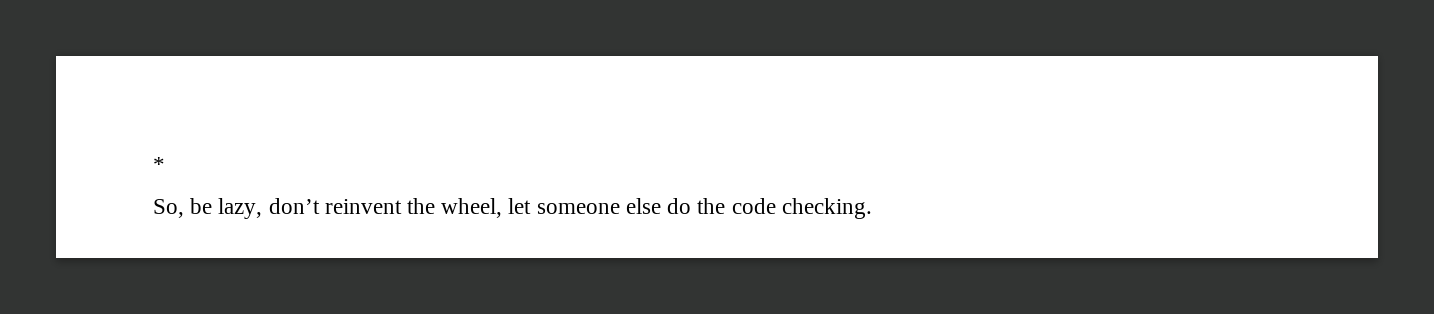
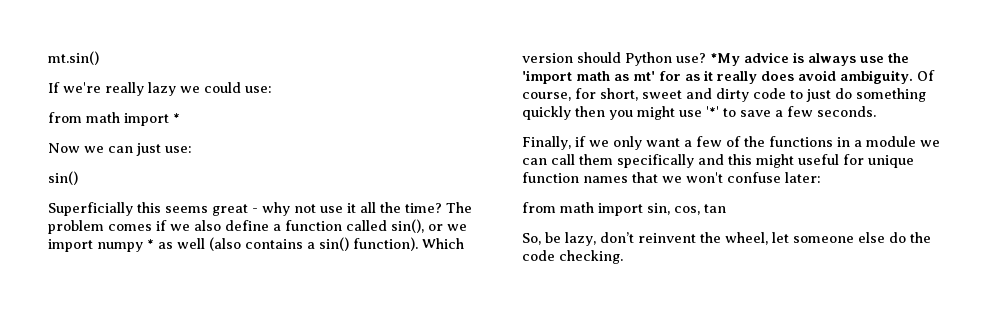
- *
+ mt.sin()
+ If we're really lazy we could use:
+ from math import *
+ Now we can just use:
+ sin()
+ Superficially this seems great - why not use it all the time? The problem comes if we also define a function called sin(), or we import numpy * as well (also contains a sin() function). Which version should Python use? *My advice is always use the 'import math as mt' for as it really does avoid ambiguity. Of course, for short, sweet and dirty code to just do something quickly then you might use '*' to save a few seconds.
+ Finally, if we only want a few of the functions in a module we can call them specifically and this might useful for unique function names that we won't confuse later:
+ from math import sin, cos, tan

